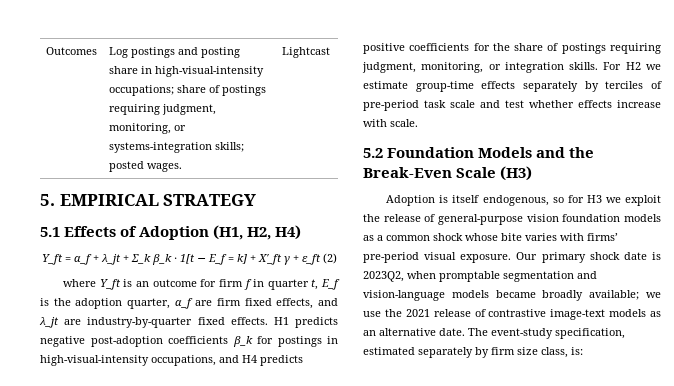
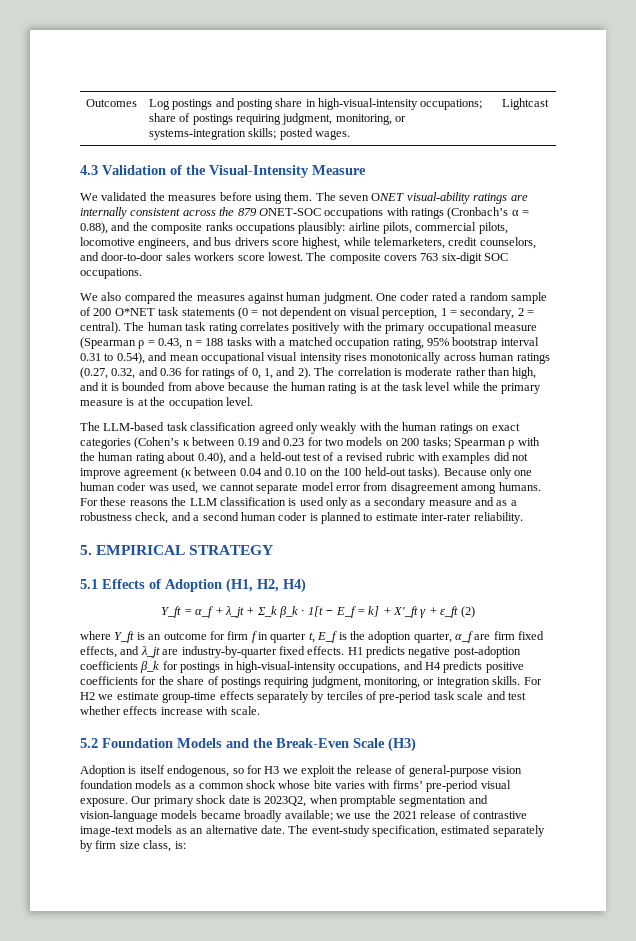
+ 4.3 Validation of the Visual-Intensity Measure
+ We validated the measures before using them. The seven ONET visual-ability ratings are internally consistent across the 879 ONET-SOC occupations with ratings (Cronbach’s α = 0.88), and the composite ranks occupations plausibly: airline pilots, commercial pilots, locomotive engineers, and bus drivers score highest, while telemarketers, credit counselors, and door-to-door sales workers score lowest. The composite covers 763 six-digit SOC occupations.
+ We also compared the measures against human judgment. One coder rated a random sample of 200 O*NET task statements (0 = not dependent on visual perception, 1 = secondary, 2 = central). The human task rating correlates positively with the primary occupational measure (Spearman ρ = 0.43, n = 188 tasks with a matched occupation rating, 95% bootstrap interval 0.31 to 0.54), and mean occupational visual intensity rises monotonically across human ratings (0.27, 0.32, and 0.36 for ratings of 0, 1, and 2). The correlation is moderate rather than high, and it is bounded from above because the human rating is at the task level while the primary measure is at the occupation level.
+ The LLM-based task classification agreed only weakly with the human ratings on exact categories (Cohen’s κ between 0.19 and 0.23 for two models on 200 tasks; Spearman ρ with the human rating about 0.40), and a held-out test of a revised rubric with examples did not improve agreement (κ between 0.04 and 0.10 on the 100 held-out tasks). Because only one human coder was used, we cannot separate model error from disagreement among humans. For these reasons the LLM classification is used only as a secondary measure and as a robustness check, and a second human coder is planned to estimate inter-rater reliability.

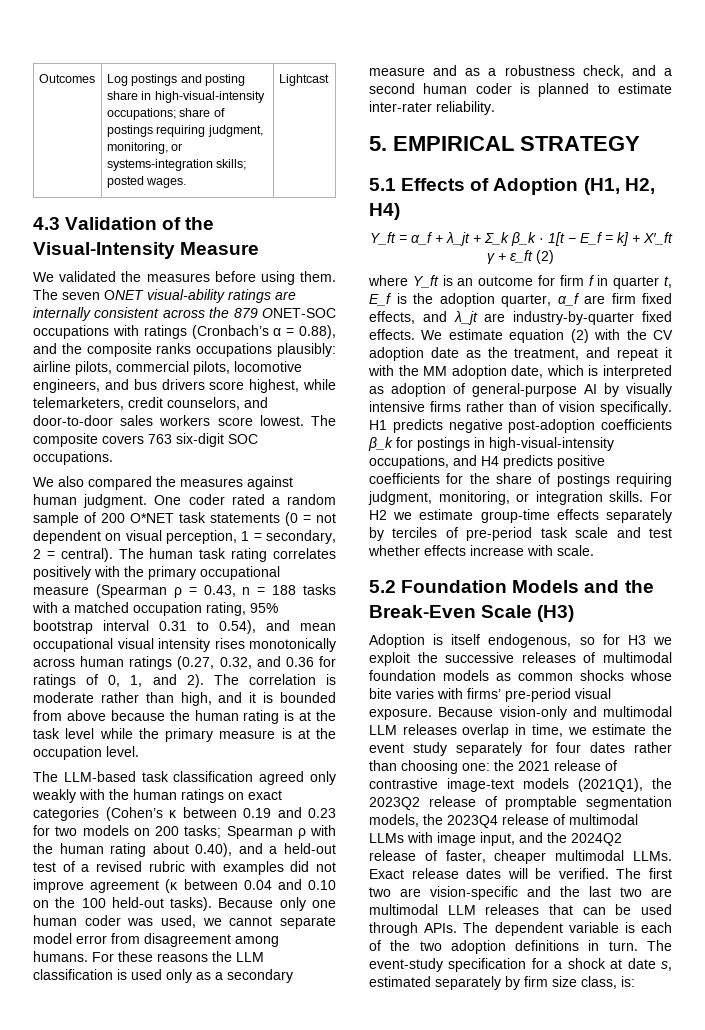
+ We estimate equation (2) with the CV adoption date as the treatment, and repeat it with the MM adoption date, which is interpreted as adoption of general-purpose AI by visually intensive firms rather than of vision specifically.
- Adoption is itself endogenous, so for H3 we exploit the release of general-purpose vision foundation models as a common shock whose bite varies with firms’ pre-period visual exposure.
+ Adoption is itself endogenous, so for H3 we exploit the successive releases of multimodal foundation models as common shocks whose bite varies with firms’ pre-period visual exposure.
- Our primary shock date is 2023Q2, when promptable segmentation and vision-language models became broadly available; we use the 2021 release of contrastive image-text models as an alternative date. The event-study specification, estimated separately by firm size class, is:
+ Because vision-only and multimodal LLM releases overlap in time, we estimate the event study separately for four dates rather than choosing one: the 2021 release of contrastive image-text models (2021Q1), the 2023Q2 release of promptable segmentation models, the 2023Q4 release of multimodal LLMs with image input, and the 2024Q2 release of faster, cheaper multimodal LLMs. Exact release dates will be verified. The first two are vision-specific and the last two are multimodal LLM releases that can be used through APIs. The dependent variable is each of the two adoption definitions in turn. The event-study specification for a shock at date s, estimated separately by firm size class, is:

